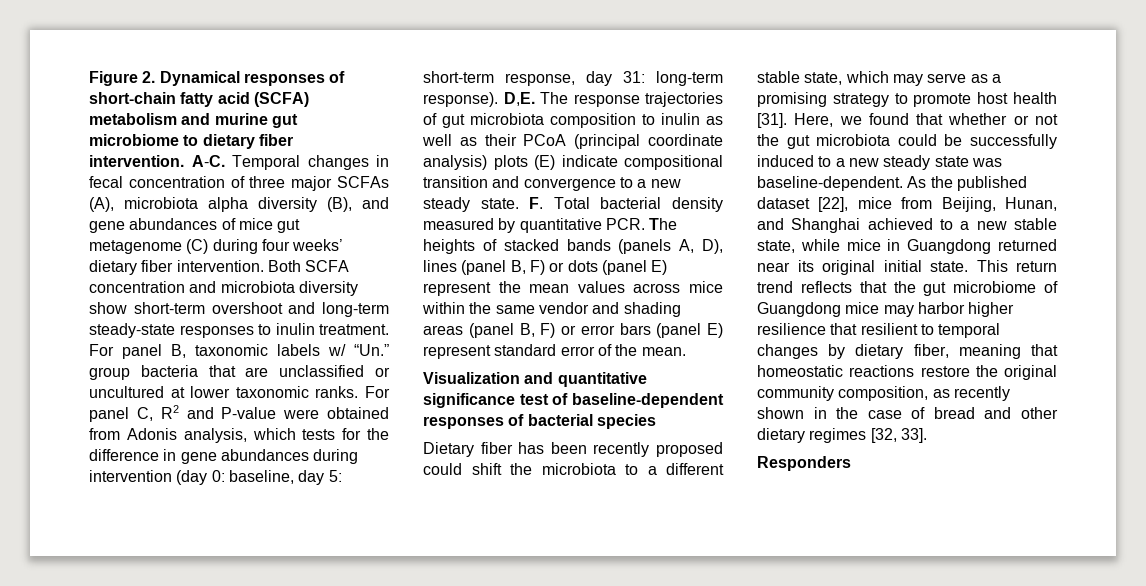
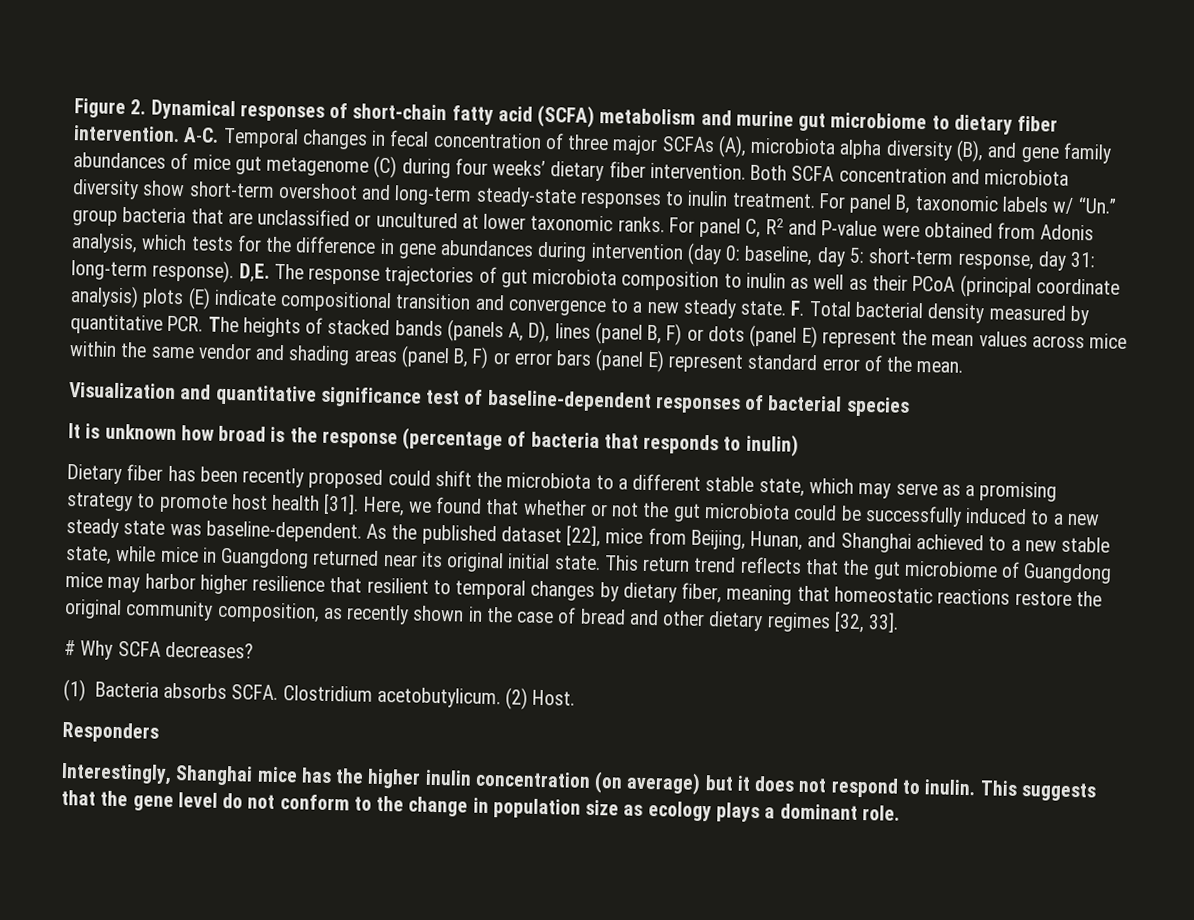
- A-C. Temporal changes in fecal concentration of three major SCFAs (A), microbiota alpha diversity (B), and gene abundances of mice gut metagenome (C) during four weeks’ dietary fiber intervention.
+ A-C. Temporal changes in fecal concentration of three major SCFAs (A), microbiota alpha diversity (B), and gene family abundances of mice gut metagenome (C) during four weeks’ dietary fiber intervention.
+ It is unknown how broad is the response (percentage of bacteria that responds to inulin)
+ # Why SCFA decreases?
+ (1) Bacteria absorbs SCFA. Clostridium acetobutylicum. (2) Host.
  Responders
+ Interestingly, Shanghai mice has the higher inulin concentration (on average) but it does not respond to inulin. This suggests that the gene level do not conform to the change in population size as ecology plays a dominant role.

